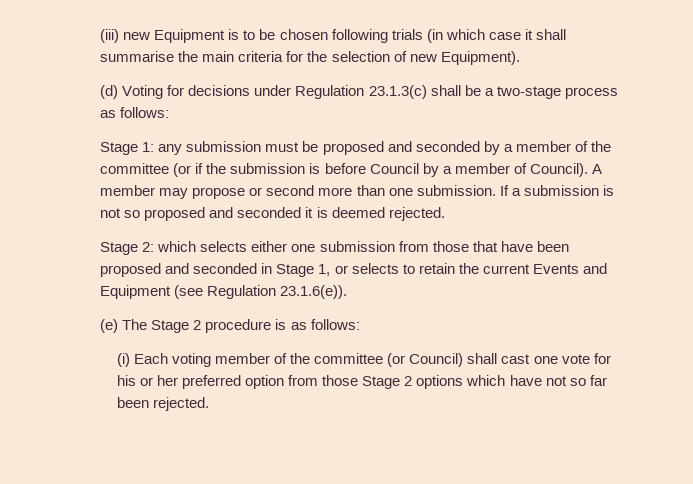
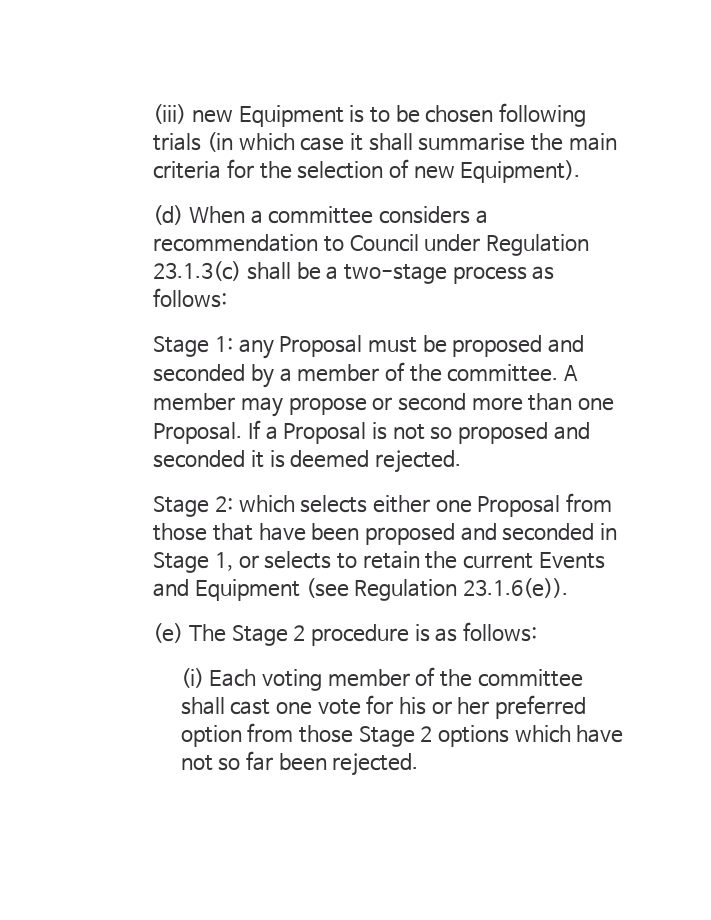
- (d) Voting for decisions under Regulation 23.1.3(c) shall be a two-stage process as follows:
+ (d) When a committee considers a recommendation to Council under Regulation 23.1.3(c) shall be a two-stage process as follows:
- Stage 1: any submission must be proposed and seconded by a member of the committee (or if the submission is before Council by a member of Council).
+ Stage 1: any Proposal must be proposed and seconded by a member of the committee.
- A member may propose or second more than one submission.
+ A member may propose or second more than one Proposal.
- If a submission is not so proposed and seconded it is deemed rejected.
+ If a Proposal is not so proposed and seconded it is deemed rejected.
- Stage 2: which selects either one submission from those that have been proposed and seconded in Stage 1, or selects to retain the current Events and Equipment (see Regulation 23.1.6(e)).
+ Stage 2: which selects either one Proposal from those that have been proposed and seconded in Stage 1, or selects to retain the current Events and Equipment (see Regulation 23.1.6(e)).
- (i) Each voting member of the committee (or Council) shall cast one vote for his or her preferred option from those Stage 2 options which have not so far been rejected.
+ (i) Each voting member of the committee shall cast one vote for his or her preferred option from those Stage 2 options which have not so far been rejected.

